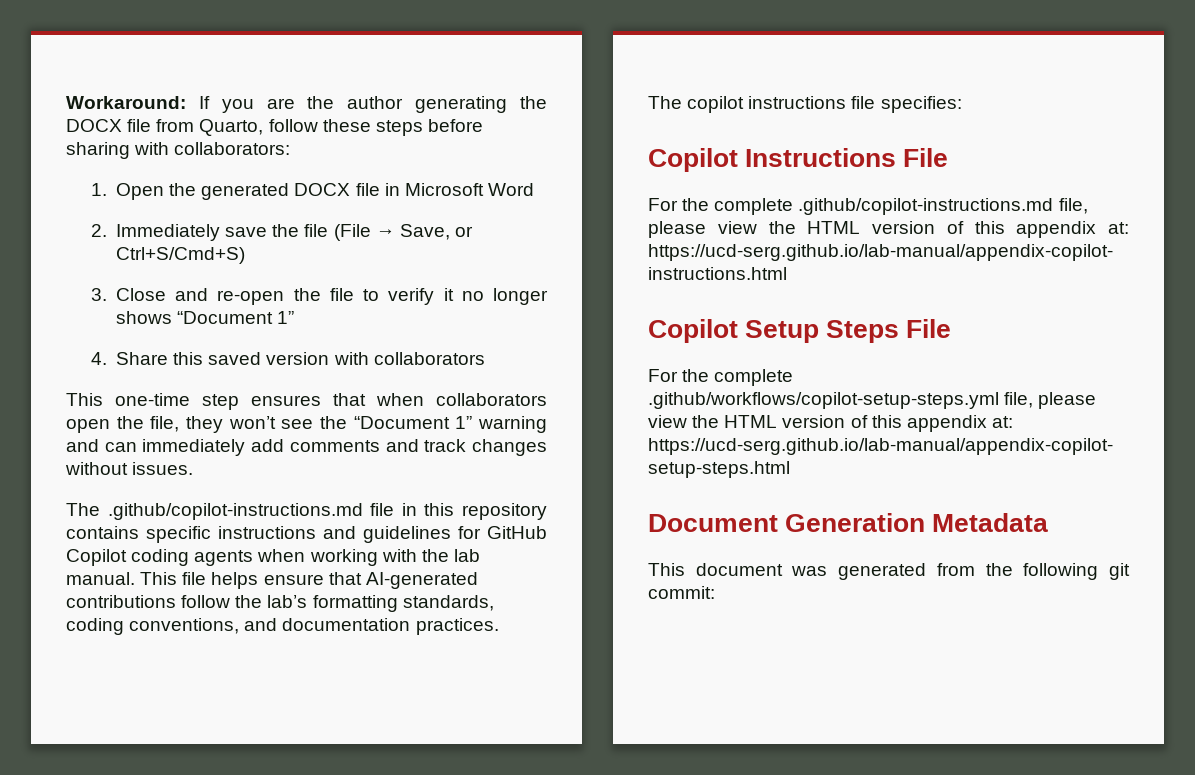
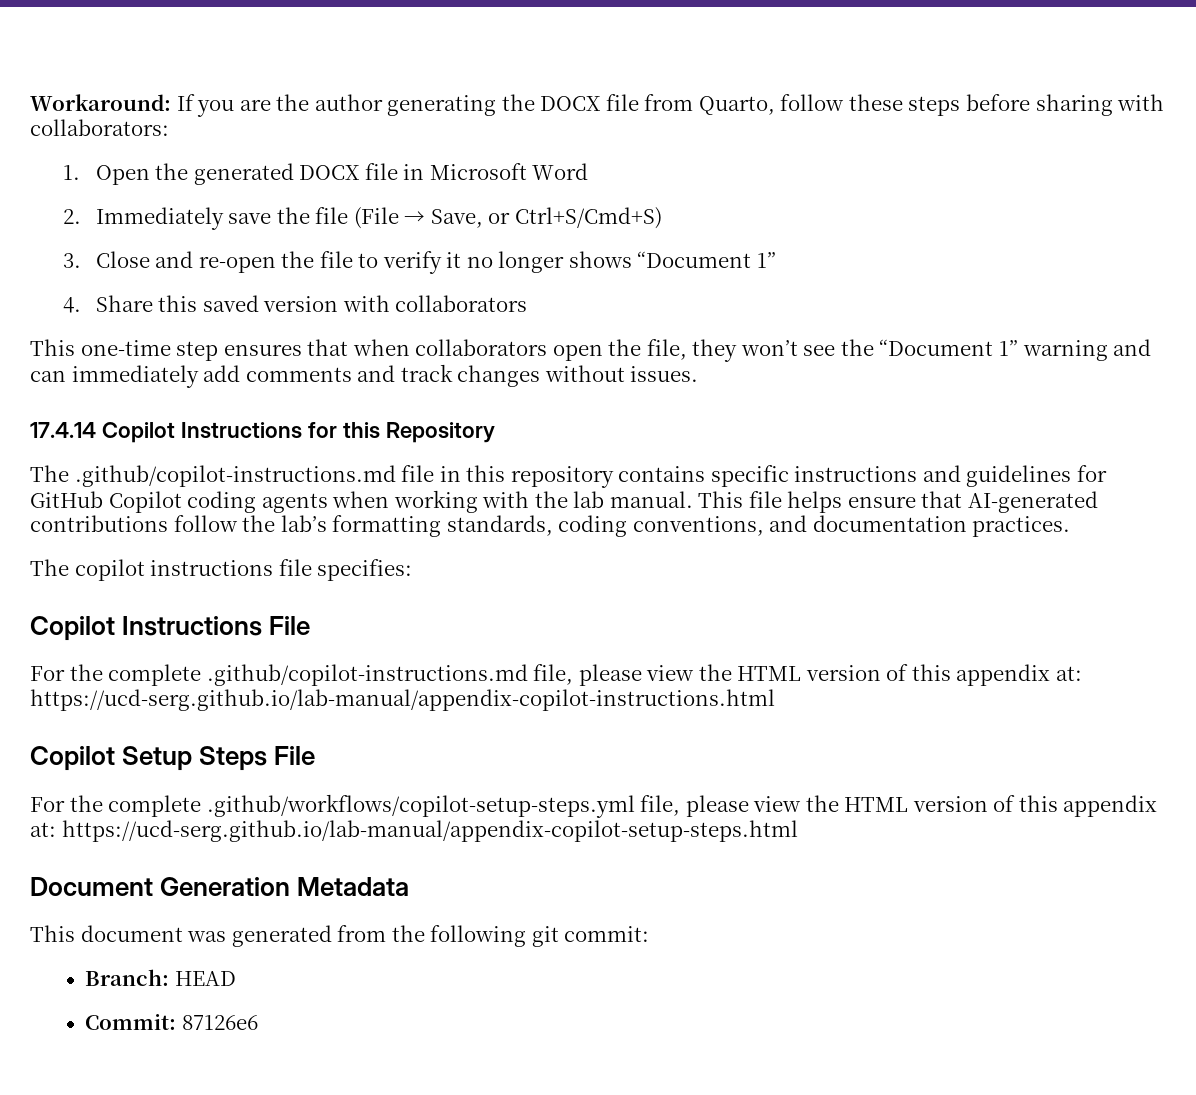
+ 17.4.14 Copilot Instructions for this Repository
+ Branch: HEAD
+ Commit: 87126e6

